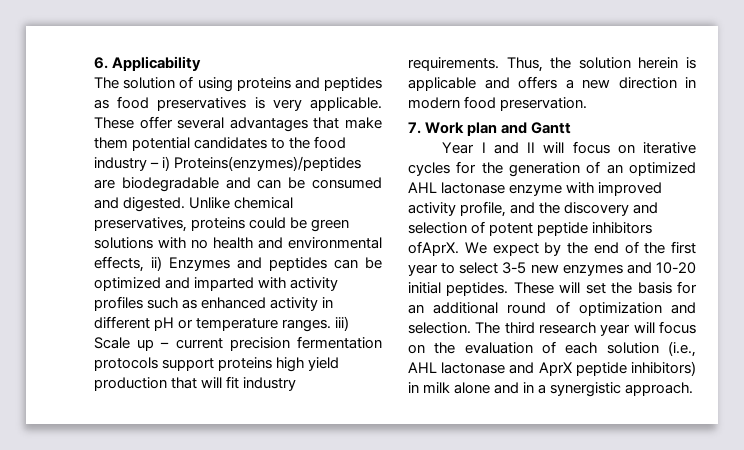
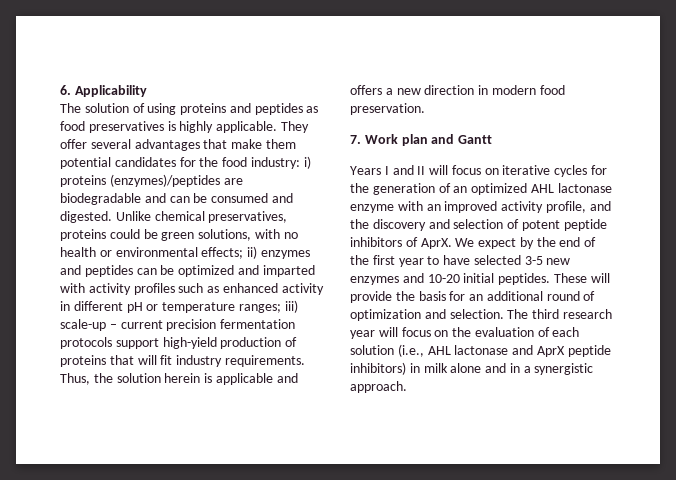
- The solution of using proteins and peptides as food preservatives is very applicable. These offer several advantages that make them potential candidates to the food industry – i) Proteins(enzymes)/peptides are biodegradable and can be consumed and digested.
+ The solution of using proteins and peptides as food preservatives is highly applicable. They offer several advantages that make them potential candidates for the food industry: i) proteins (enzymes)/peptides are biodegradable and can be consumed and digested.
- Unlike chemical preservatives, proteins could be green solutions with no health and environmental effects, ii) Enzymes and peptides can be optimized and imparted with activity profiles such as enhanced activity in different pH or temperature ranges. iii) Scale up – current precision fermentation protocols support proteins high yield production that will fit industry requirements.
+ Unlike chemical preservatives, proteins could be green solutions, with no health or environmental effects; ii) enzymes and peptides can be optimized and imparted with activity profiles such as enhanced activity in different pH or temperature ranges; iii) scale-up – current precision fermentation protocols support high-yield production of proteins that will fit industry requirements.
- Year I and II will focus on iterative cycles for the generation of an optimized AHL lactonase enzyme with improved activity profile, and the discovery and selection of potent peptide inhibitors ofAprX.
+ Years I and II will focus on iterative cycles for the generation of an optimized AHL lactonase enzyme with an improved activity profile, and the discovery and selection of potent peptide inhibitors of AprX.
- We expect by the end of the first year to select 3-5 new enzymes and 10-20 initial peptides.
+ We expect by the end of the first year to have selected 3-5 new enzymes and 10-20 initial peptides.
- These will set the basis for an additional round of optimization and selection.
+ These will provide the basis for an additional round of optimization and selection.

